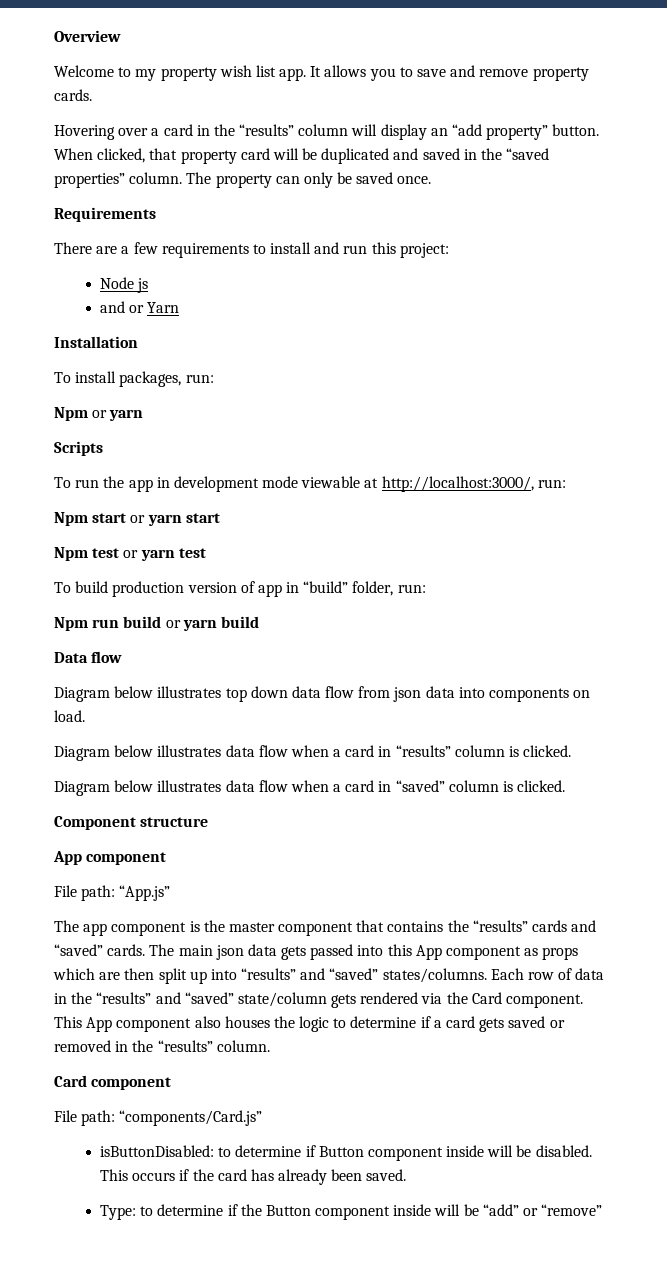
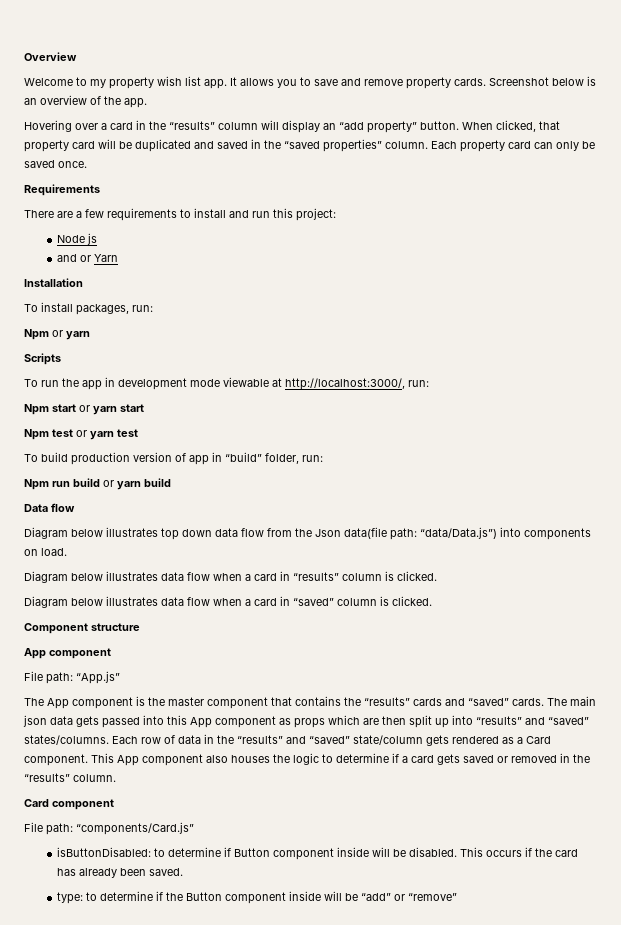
+ Screenshot below is an overview of the app.
- The property can only be saved once.
+ Each property card can only be saved once.
- Diagram below illustrates top down data flow from json data into components on load.
+ Diagram below illustrates top down data flow from the Json data(file path: “data/Data.js”) into components on load.
- The app component is the master component that contains the “results” cards and “saved” cards.
+ The App component is the master component that contains the “results” cards and “saved” cards.
- Each row of data in the “results” and “saved” state/column gets rendered via the Card component.
+ Each row of data in the “results” and “saved” state/column gets rendered as a Card component.
- Type: to determine if the Button component inside will be “add” or “remove”
+ type: to determine if the Button component inside will be “add” or “remove”

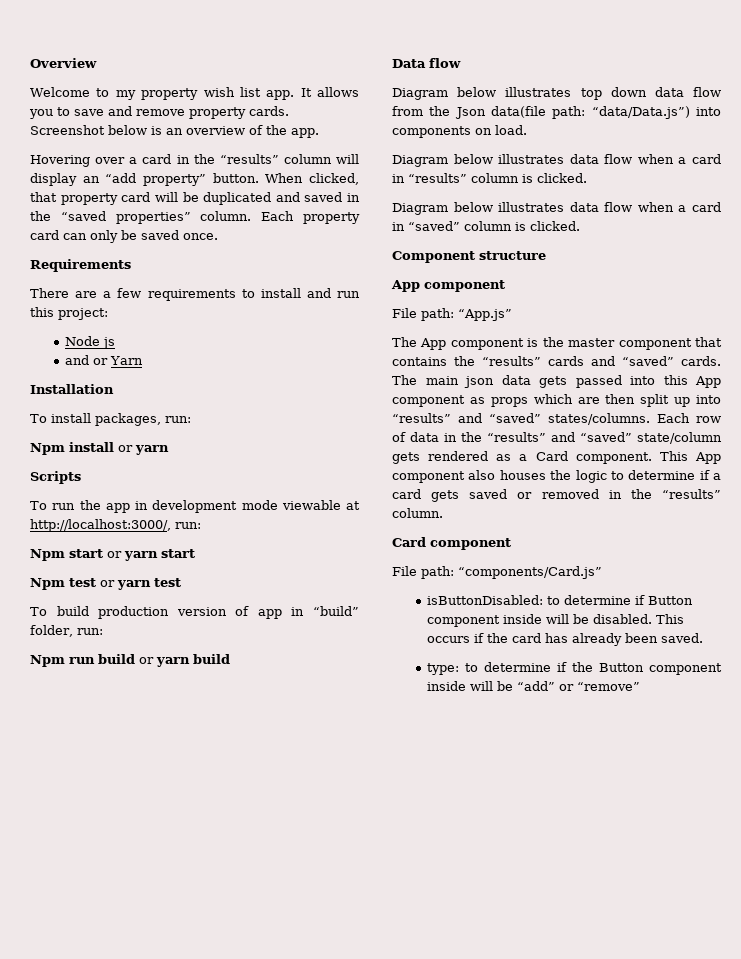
- Npm or yarn
+ Npm install or yarn

